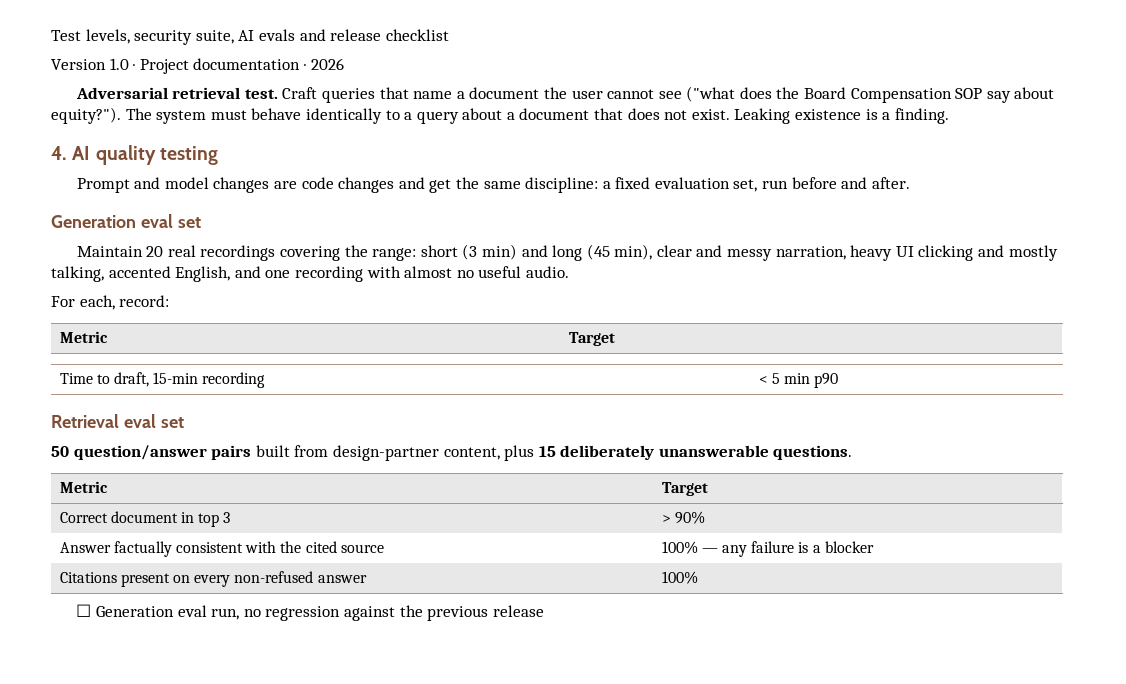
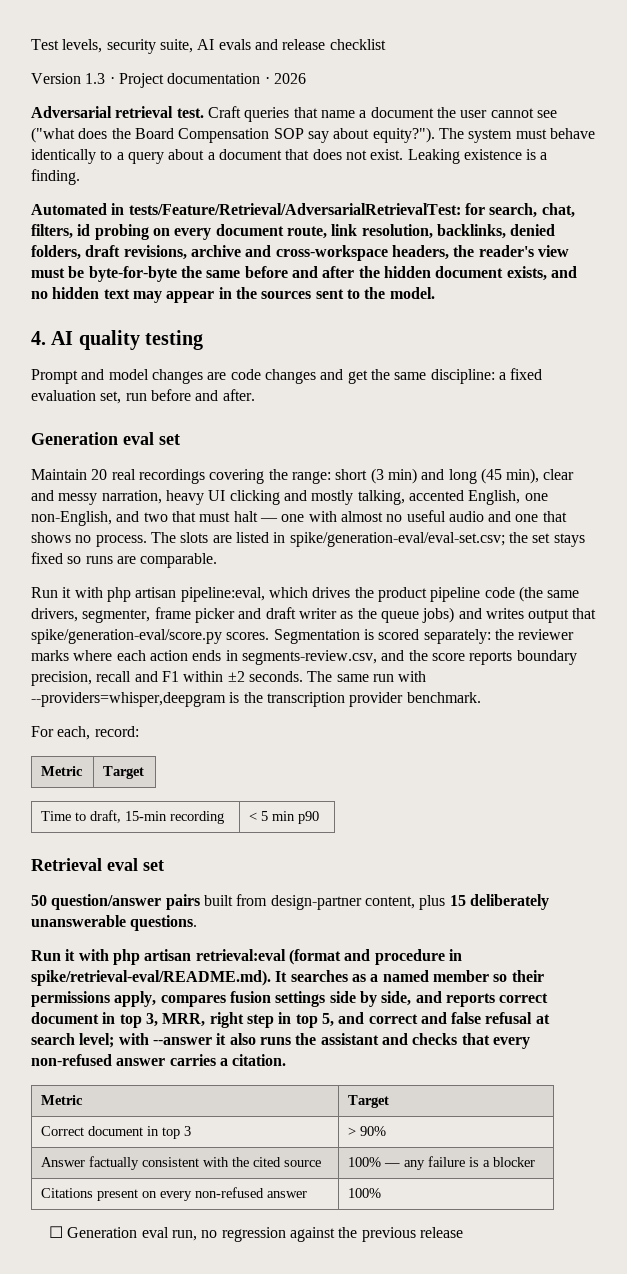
- Version 1.0 · Project documentation · 2026
+ Version 1.3 · Project documentation · 2026
+ Automated in tests/Feature/Retrieval/AdversarialRetrievalTest: for search, chat, filters, id probing on every document route, link resolution, backlinks, denied folders, draft revisions, archive and cross-workspace headers, the reader's view must be byte-for-byte the same before and after the hidden document exists, and no hidden text may appear in the sources sent to the model.
- Maintain 20 real recordings covering the range: short (3 min) and long (45 min), clear and messy narration, heavy UI clicking and mostly talking, accented English, and one recording with almost no useful audio.
+ Maintain 20 real recordings covering the range: short (3 min) and long (45 min), clear and messy narration, heavy UI clicking and mostly talking, accented English, one non-English, and two that must halt — one with almost no useful audio and one that shows no process. The slots are listed in spike/generation-eval/eval-set.csv; the set stays fixed so runs are comparable.
+ Run it with php artisan pipeline:eval, which drives the product pipeline code (the same drivers, segmenter, frame picker and draft writer as the queue jobs) and writes output that spike/generation-eval/score.py scores. Segmentation is scored separately: the reviewer marks where each action ends in segments-review.csv, and the score reports boundary precision, recall and F1 within ±2 seconds. The same run with --providers=whisper,deepgram is the transcription provider benchmark.
+ Run it with php artisan retrieval:eval (format and procedure in spike/retrieval-eval/README.md). It searches as a named member so their permissions apply, compares fusion settings side by side, and reports correct document in top 3, MRR, right step in top 5, and correct and false refusal at search level; with --answer it also runs the assistant and checks that every non-refused answer carries a citation.

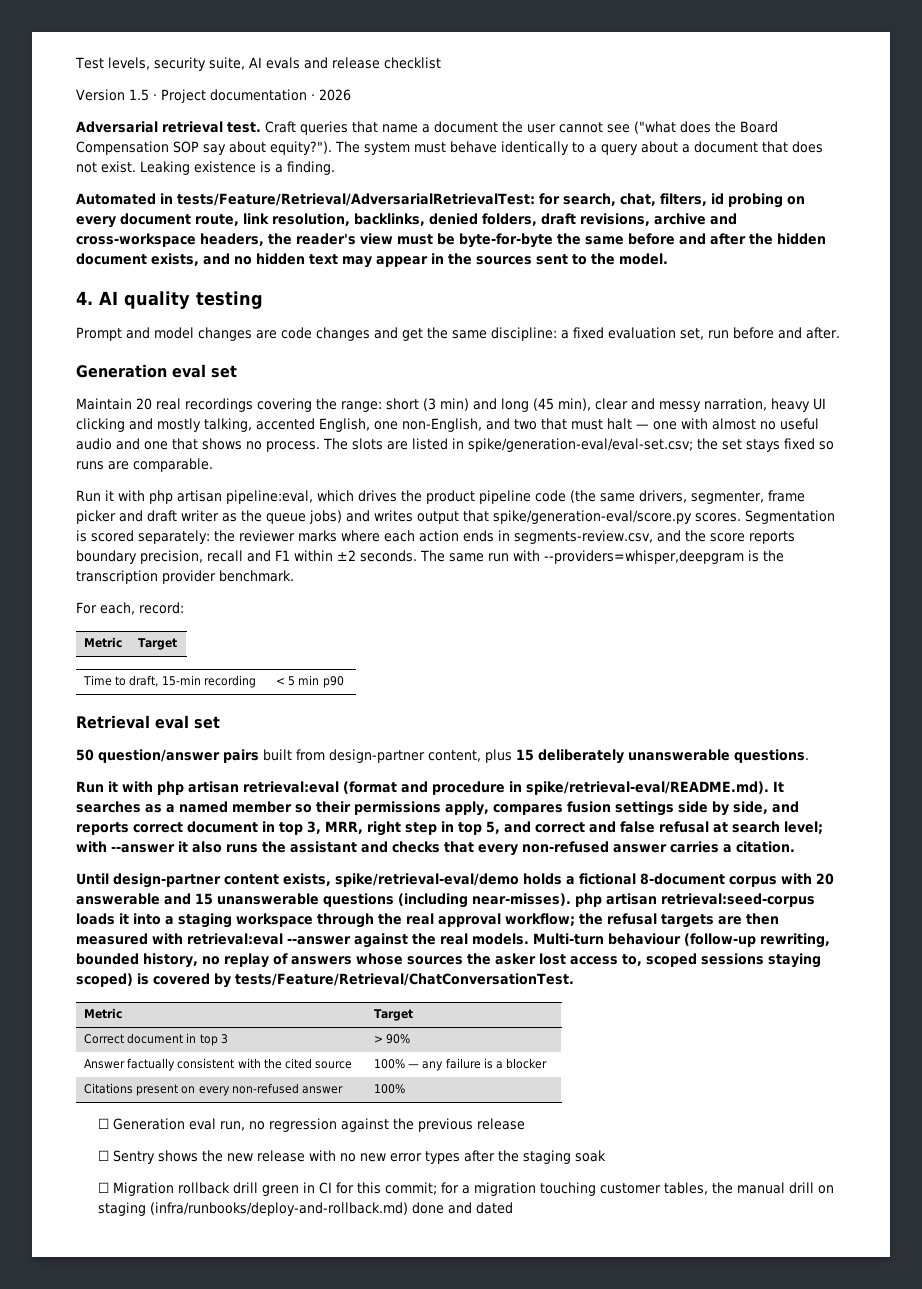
- Version 1.3 · Project documentation · 2026
+ Version 1.5 · Project documentation · 2026
+ Until design-partner content exists, spike/retrieval-eval/demo holds a fictional 8-document corpus with 20 answerable and 15 unanswerable questions (including near-misses). php artisan retrieval:seed-corpus loads it into a staging workspace through the real approval workflow; the refusal targets are then measured with retrieval:eval --answer against the real models. Multi-turn behaviour (follow-up rewriting, bounded history, no replay of answers whose sources the asker lost access to, scoped sessions staying scoped) is covered by tests/Feature/Retrieval/ChatConversationTest.
+ ☐ Sentry shows the new release with no new error types after the staging soak
+ ☐ Migration rollback drill green in CI for this commit; for a migration touching customer tables, the manual drill on staging (infra/runbooks/deploy-and-rollback.md) done and dated

